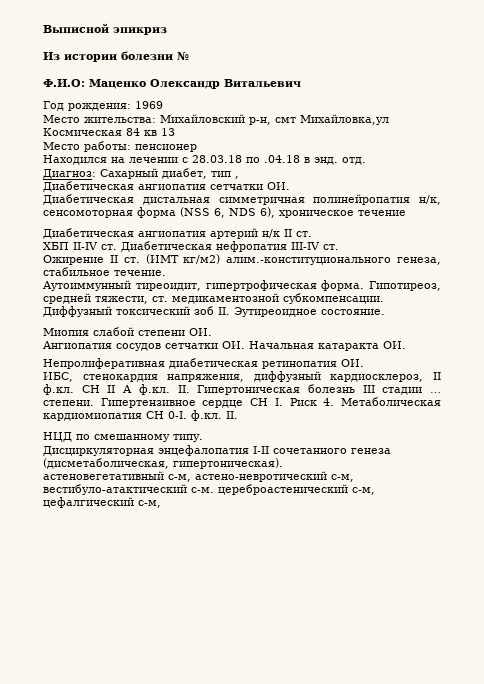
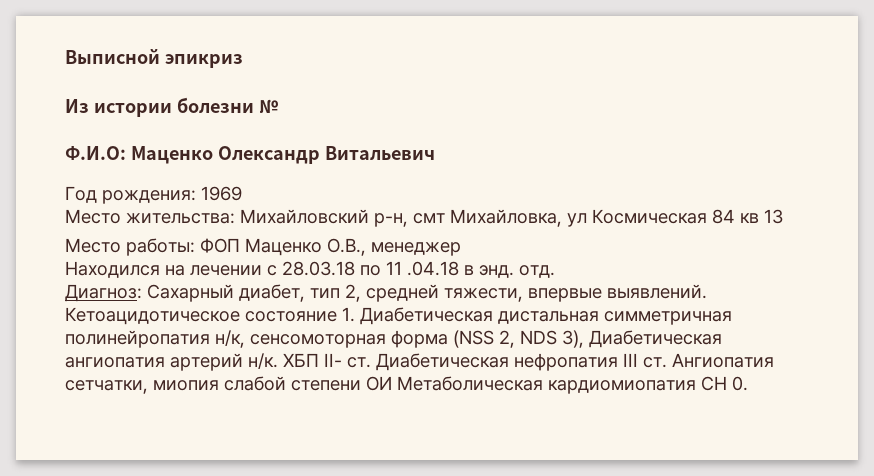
- Место жительства: Михайловский р-н, смт Михайловка,ул Космическая 84 кв 13
+ Место жительства: Михайловский р-н, смт Михайловка, ул Космическая 84 кв 13
- Место работы: пенсионер
+ Место работы: ФОП Маценко О.В., менеджер
- Находился на лечении с 28.03.18 по .04.18 в энд. отд.
+ Находился на лечении с 28.03.18 по 11 .04.18 в энд. отд.
- Диагноз: Сахарный диабет, тип ,
- Диабетическая ангиопатия сетчатки ОИ.
- Диабетическая дистальная симметричная полинейропатия н/к, сенсомоторная форма (NSS 6, NDS 6), хроническое течение
- Диабетическая ангиопатия артерий н/к II ст.
- ХБП II-IV ст. Диабетическая нефропатия III-IV ст.
- Ожирение II ст. (ИМТ кг/м2) алим.-конституционального генеза, стабильное течение.
- Аутоиммунный тиреоидит, гипертрофическая форма. Гипотиреоз, средней тяжести, ст. медикаментозной субкомпенсации. Диффузный токсический зоб II. Эутиреоидное состояние.
- Миопия слабой степени ОИ.
- Ангиопатия сосудов сетчатки ОИ. Начальная катаракта ОИ.
- Непролиферативная диабетическая ретинопатия ОИ.
- ИБС, стенокардия напряжения, диффузный кардиосклероз, II ф.кл. СН II А ф.кл. II. Гипертоническая болезнь III стадии … степени. Гипертензивное сердце СН I. Риск 4. Метаболическая кардиомиопатия СН 0-I. ф.кл. II.
- НЦД по смешанному типу.
- Дисциркуляторная энцефалопатия I-II сочетанного генеза (дисметаболическая, гипертоническая).
- астеновегетативный с-м, астено-невротический с-м, вестибуло-атактический с-м. цереброастенический с-м, цефалгический с-м,
+ Диагноз: Сахарный диабет, тип 2, средней тяжести, впервые выявлений. Кетоацидотическое состояние 1. Диабетическая дистальная симметричная полинейропатия н/к, сенсомоторная форма (NSS 2, NDS 3), Диабетическая ангиопатия артерий н/к. ХБП II- ст. Диабетическая нефропатия III ст. Ангиопатия сетчатки, миопия слабой степени ОИ Метаболическая кардиомиопатия СН 0.

